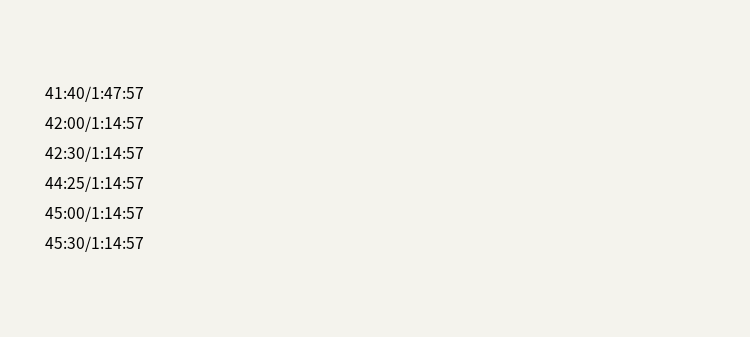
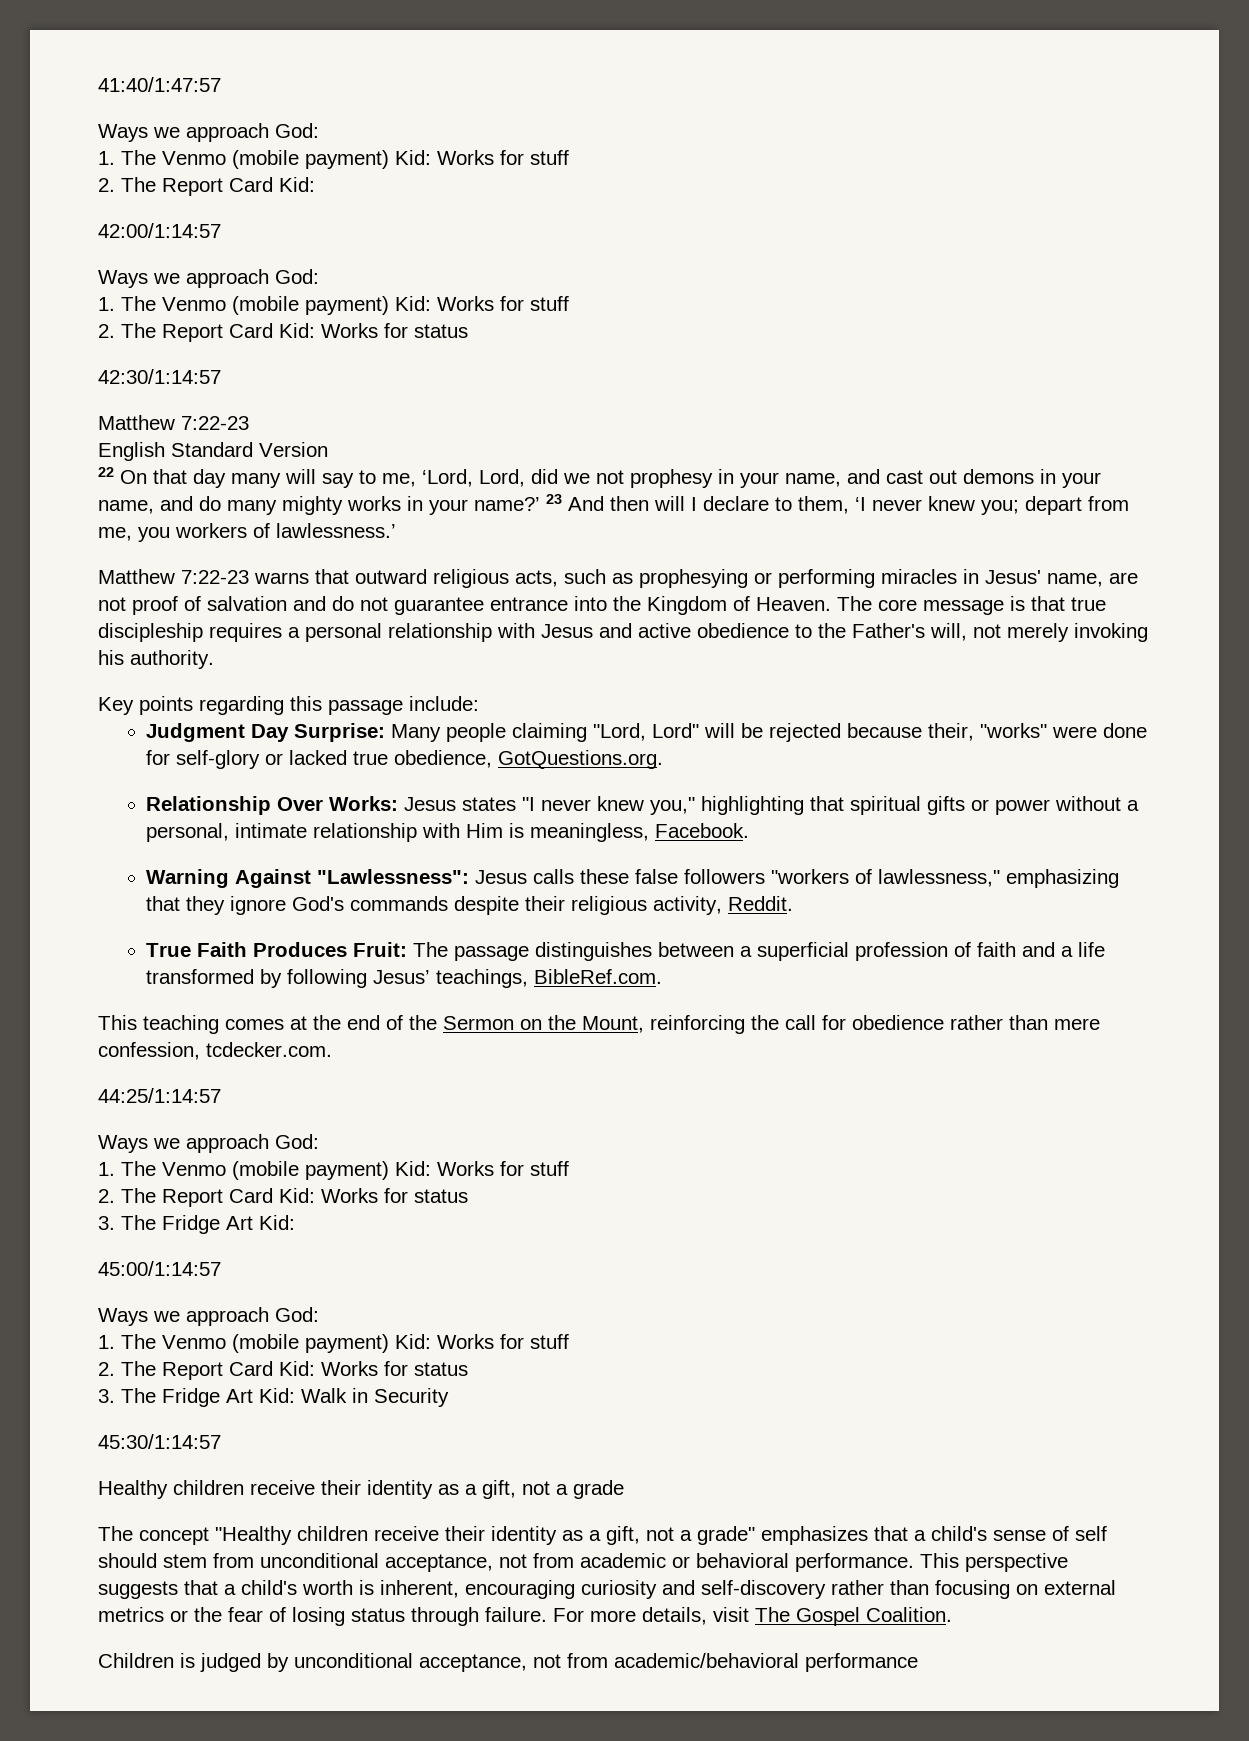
  41:40/1:47:57
+ Ways we approach God:
+ 1. The Venmo (mobile payment) Kid: Works for stuff
+ 2. The Report Card Kid:
  42:00/1:14:57
+ Ways we approach God:
+ 1. The Venmo (mobile payment) Kid: Works for stuff
+ 2. The Report Card Kid: Works for status
  42:30/1:14:57
+ Matthew 7:22-23
+ English Standard Version
+ 22 On that day many will say to me, ‘Lord, Lord, did we not prophesy in your name, and cast out demons in your name, and do many mighty works in your name?’ 23 And then will I declare to them, ‘I never knew you; depart from me, you workers of lawlessness.’
+ Matthew 7:22-23 warns that outward religious acts, such as prophesying or performing miracles in Jesus' name, are not proof of salvation and do not guarantee entrance into the Kingdom of Heaven. The core message is that true discipleship requires a personal relationship with Jesus and active obedience to the Father's will, not merely invoking his authority.
+ Key points regarding this passage include:
+ Judgment Day Surprise: Many people claiming "Lord, Lord" will be rejected because their, "works" were done for self-glory or lacked true obedience, GotQuestions.org.
+ Relationship Over Works: Jesus states "I never knew you," highlighting that spiritual gifts or power without a personal, intimate relationship with Him is meaningless, Facebook.
+ Warning Against "Lawlessness": Jesus calls these false followers "workers of lawlessness," emphasizing that they ignore God's commands despite their religious activity, Reddit.
+ True Faith Produces Fruit: The passage distinguishes between a superficial profession of faith and a life transformed by following Jesus’ teachings, BibleRef.com.
+ This teaching comes at the end of the Sermon on the Mount, reinforcing the call for obedience rather than mere confession, tcdecker.com.
  44:25/1:14:57
+ Ways we approach God:
+ 1. The Venmo (mobile payment) Kid: Works for stuff
+ 2. The Report Card Kid: Works for status
+ 3. The Fridge Art Kid:
  45:00/1:14:57
+ Ways we approach God:
+ 1. The Venmo (mobile payment) Kid: Works for stuff
+ 2. The Report Card Kid: Works for status
+ 3. The Fridge Art Kid: Walk in Security
  45:30/1:14:57
+ Healthy children receive their identity as a gift, not a grade
+ The concept "Healthy children receive their identity as a gift, not a grade" emphasizes that a child's sense of self should stem from unconditional acceptance, not from academic or behavioral performance. This perspective suggests that a child's worth is inherent, encouraging curiosity and self-discovery rather than focusing on external metrics or the fear of losing status through failure. For more details, visit The Gospel Coalition.
+ Children is judged by unconditional acceptance, not from academic/behavioral performance

